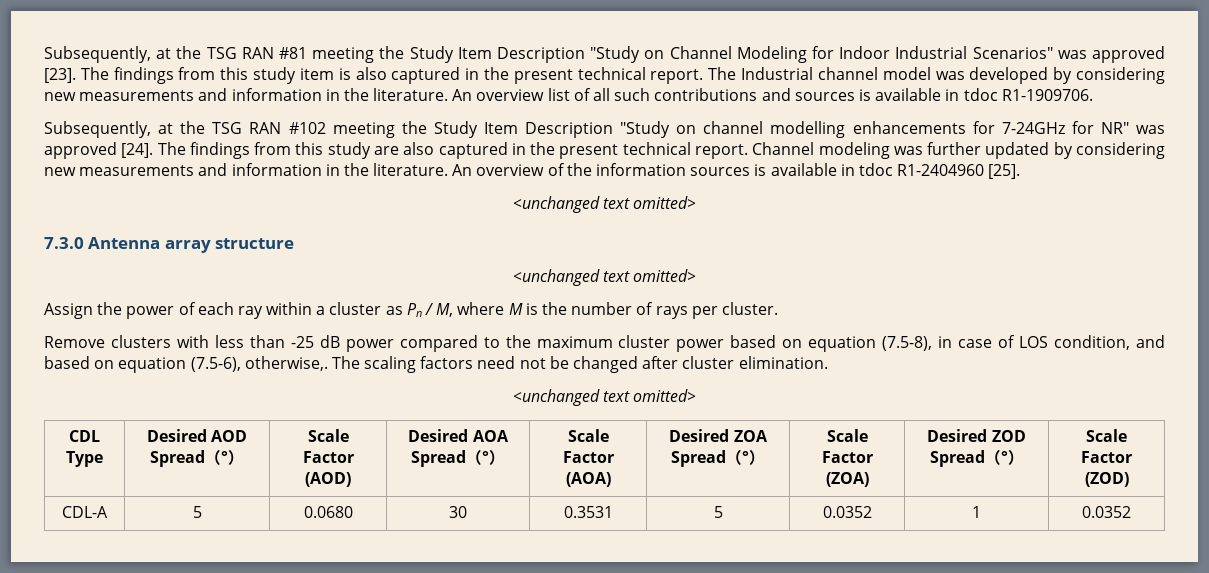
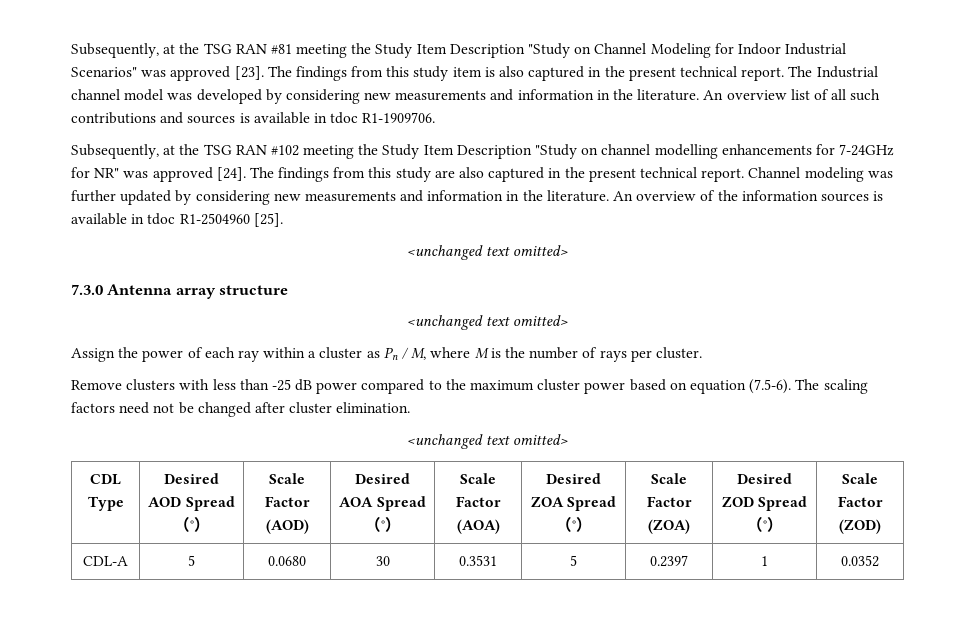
- An overview of the information sources is available in tdoc R1-2404960 [25].
+ An overview of the information sources is available in tdoc R1-2504960 [25].
- Remove clusters with less than -25 dB power compared to the maximum cluster power based on equation (7.5-8), in case of LOS condition, and based on equation (7.5-6), otherwise,. The scaling factors need not be changed after cluster elimination.
+ Remove clusters with less than -25 dB power compared to the maximum cluster power based on equation (7.5-6). The scaling factors need not be changed after cluster elimination.
- CDL-A | 5 | 0.0680 | 30 | 0.3531 | 5 | 0.0352 | 1 | 0.0352
+ CDL-A | 5 | 0.0680 | 30 | 0.3531 | 5 | 0.2397 | 1 | 0.0352

